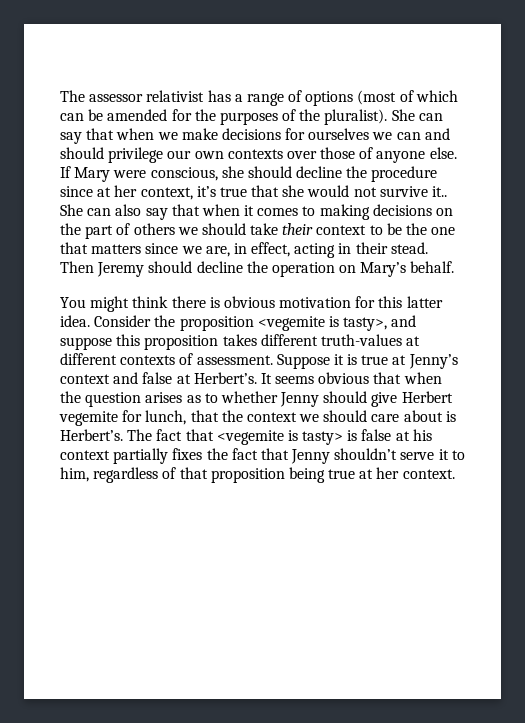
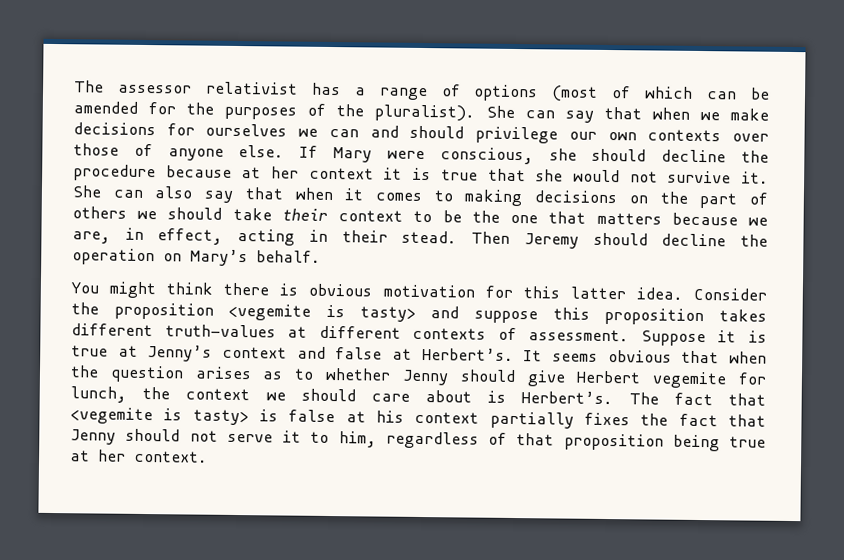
- If Mary were conscious, she should decline the procedure since at her context, it’s true that she would not survive it..
+ If Mary were conscious, she should decline the procedure because at her context it is true that she would not survive it.
- She can also say that when it comes to making decisions on the part of others we should take their context to be the one that matters since we are, in effect, acting in their stead.
+ She can also say that when it comes to making decisions on the part of others we should take their context to be the one that matters because we are, in effect, acting in their stead.
- Consider the proposition <vegemite is tasty>, and suppose this proposition takes different truth-values at different contexts of assessment.
+ Consider the proposition <vegemite is tasty> and suppose this proposition takes different truth-values at different contexts of assessment.
- It seems obvious that when the question arises as to whether Jenny should give Herbert vegemite for lunch, that the context we should care about is Herbert’s.
+ It seems obvious that when the question arises as to whether Jenny should give Herbert vegemite for lunch, the context we should care about is Herbert’s.
- The fact that <vegemite is tasty> is false at his context partially fixes the fact that Jenny shouldn’t serve it to him, regardless of that proposition being true at her context.
+ The fact that <vegemite is tasty> is false at his context partially fixes the fact that Jenny should not serve it to him, regardless of that proposition being true at her context.

